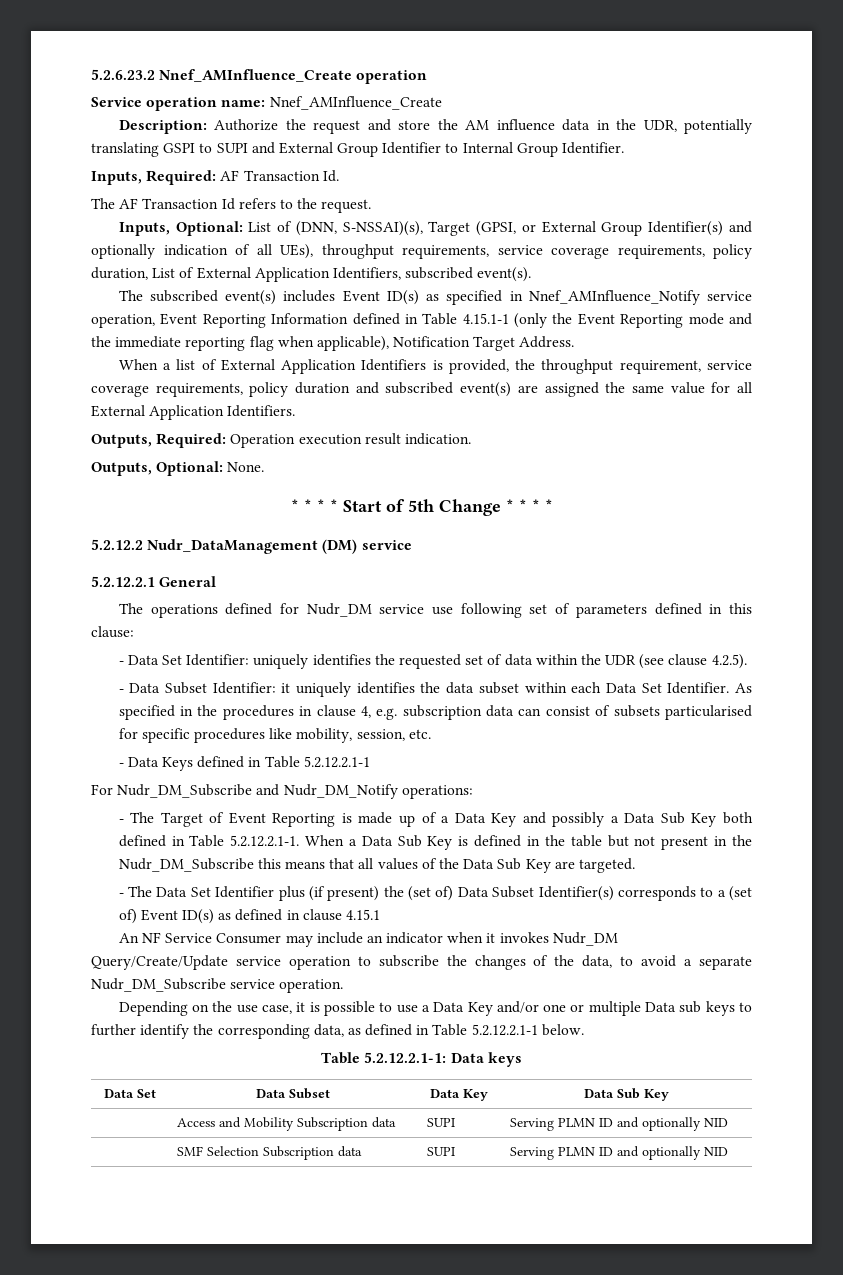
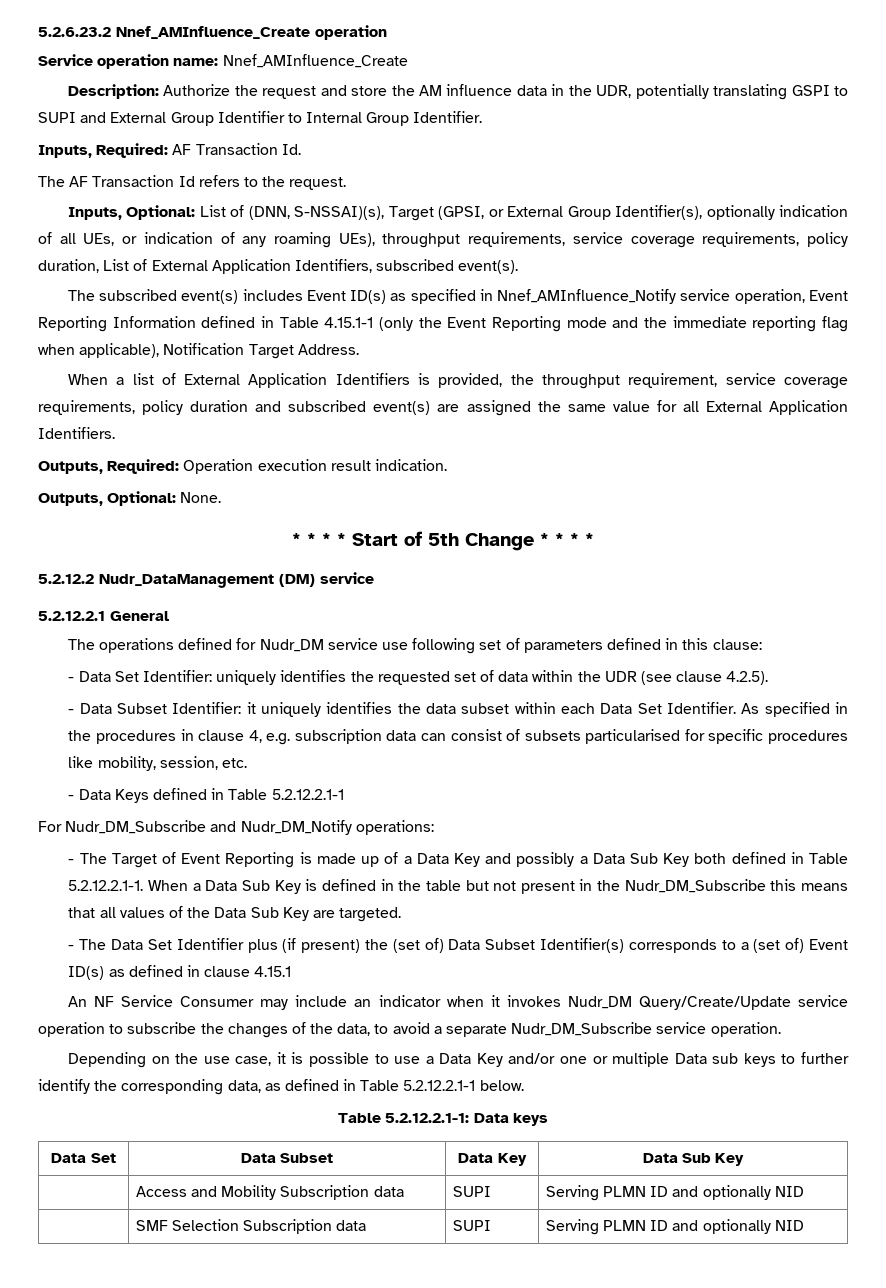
- Inputs, Optional: List of (DNN, S-NSSAI)(s), Target (GPSI, or External Group Identifier(s) and optionally indication of all UEs), throughput requirements, service coverage requirements, policy duration, List of External Application Identifiers, subscribed event(s).
+ Inputs, Optional: List of (DNN, S-NSSAI)(s), Target (GPSI, or External Group Identifier(s), optionally indication of all UEs, or indication of any roaming UEs), throughput requirements, service coverage requirements, policy duration, List of External Application Identifiers, subscribed event(s).

